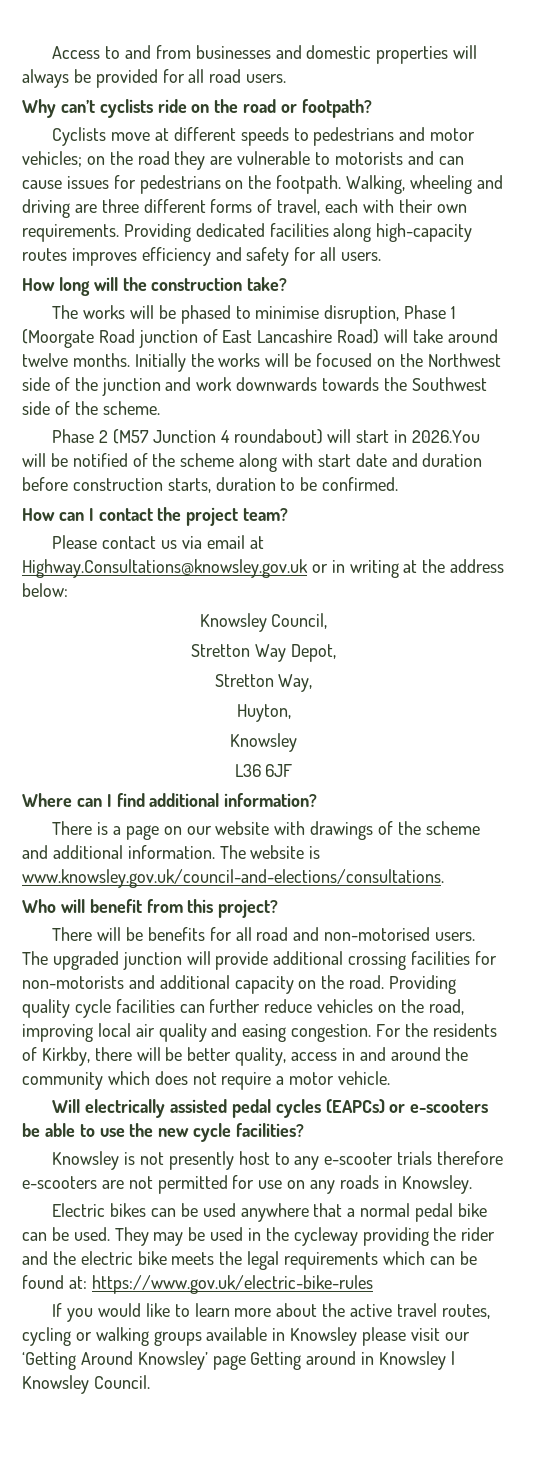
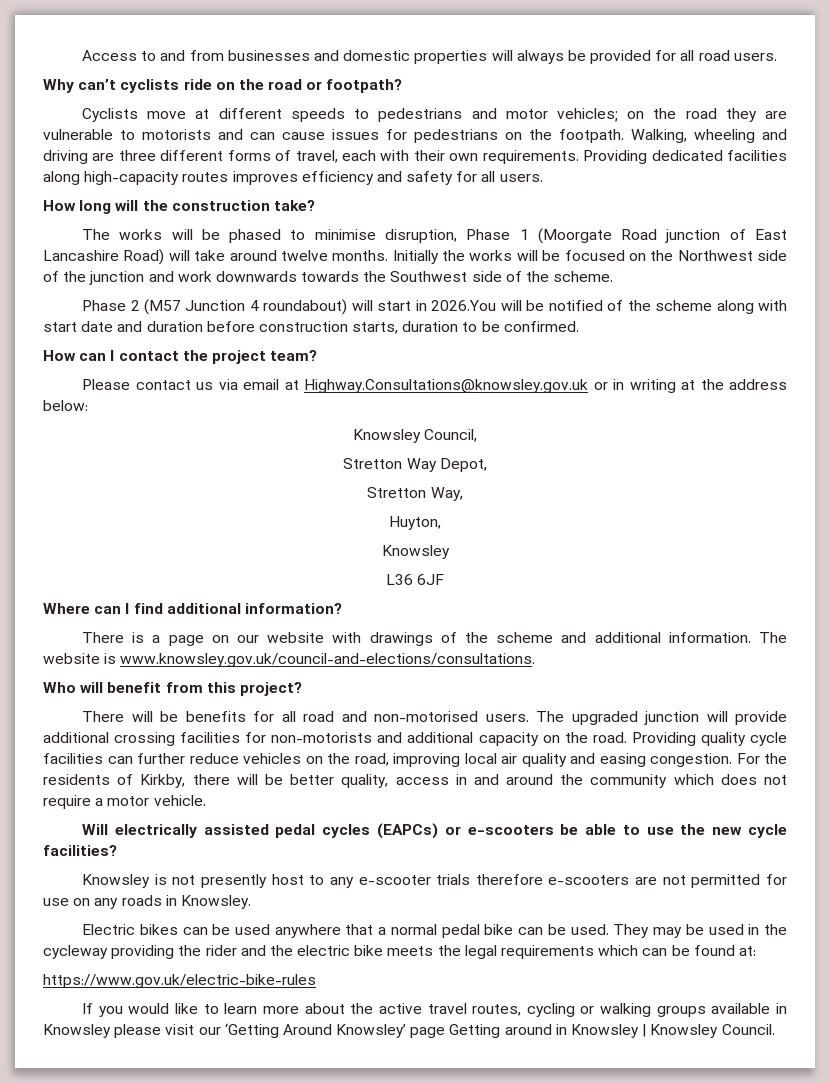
- They may be used in the cycleway providing the rider and the electric bike meets the legal requirements which can be found at: https://www.gov.uk/electric-bike-rules
+ They may be used in the cycleway providing the rider and the electric bike meets the legal requirements which can be found at:
+ https://www.gov.uk/electric-bike-rules

